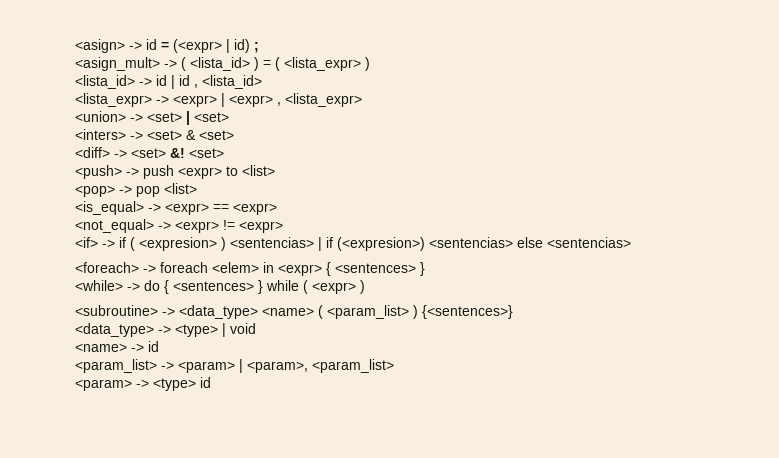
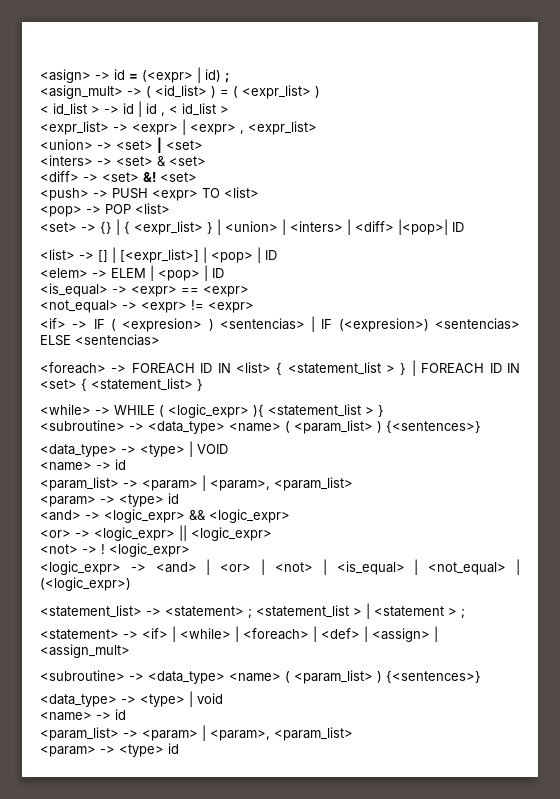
- <asign_mult> -> ( <lista_id> ) = ( <lista_expr> )
- <lista_id> -> id | id , <lista_id>
- <lista_expr> -> <expr> | <expr> , <lista_expr>
+ <asign_mult> -> ( <id_list> ) = ( <expr_list> )
+ < id_list > -> id | id , < id_list >
+ <expr_list> -> <expr> | <expr> , <expr_list>
- <push> -> push <expr> to <list>
+ <push> -> PUSH <expr> TO <list>
- <pop> -> pop <list>
+ <pop> -> POP <list>
+ <set> -> {} | { <expr_list> } | <union> | <inters> | <diff> |<pop>| ID
+ <list> -> [] | [<expr_list>] | <pop> | ID
+ <elem> -> ELEM | <pop> | ID
- <if> -> if ( <expresion> ) <sentencias> | if (<expresion>) <sentencias> else <sentencias>
+ <if> -> IF ( <expresion> ) <sentencias> | IF (<expresion>) <sentencias> ELSE <sentencias>
- <foreach> -> foreach <elem> in <expr> { <sentences> }
- <while> -> do { <sentences> } while ( <expr> )
+ <foreach> -> FOREACH ID IN <list> { <statement_list > } | FOREACH ID IN <set> { <statement_list> }
+ <while> -> WHILE ( <logic_expr> ){ <statement_list > }
+ <subroutine> -> <data_type> <name> ( <param_list> ) {<sentences>}
+ <data_type> -> <type> | VOID
+ <name> -> id
+ <param_list> -> <param> | <param>, <param_list>
+ <param> -> <type> id
+ <and> -> <logic_expr> && <logic_expr>
+ <or> -> <logic_expr> || <logic_expr>
+ <not> -> ! <logic_expr>
+ <logic_expr> -> <and> | <or> | <not> | <is_equal> | <not_equal> | (<logic_expr>)
+ <statement_list> -> <statement> ; <statement_list > | <statement > ;
+ <statement> -> <if> | <while> | <foreach> | <def> | <assign> | <assign_mult>

